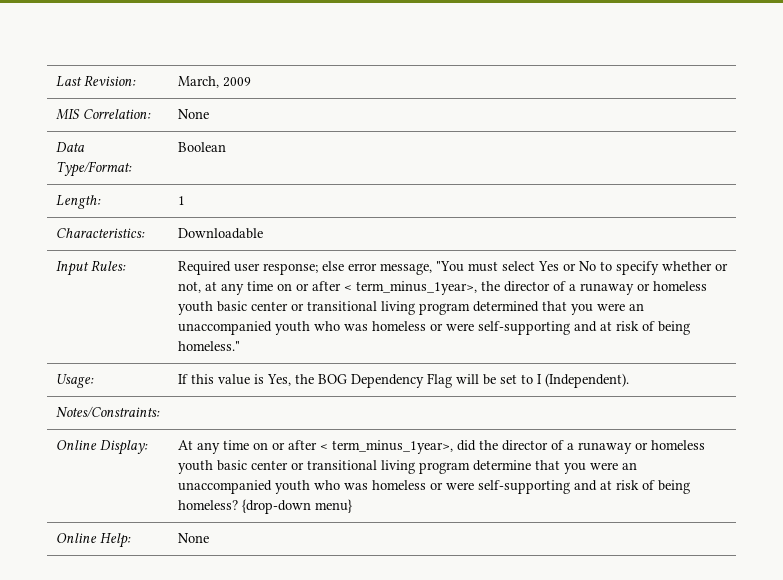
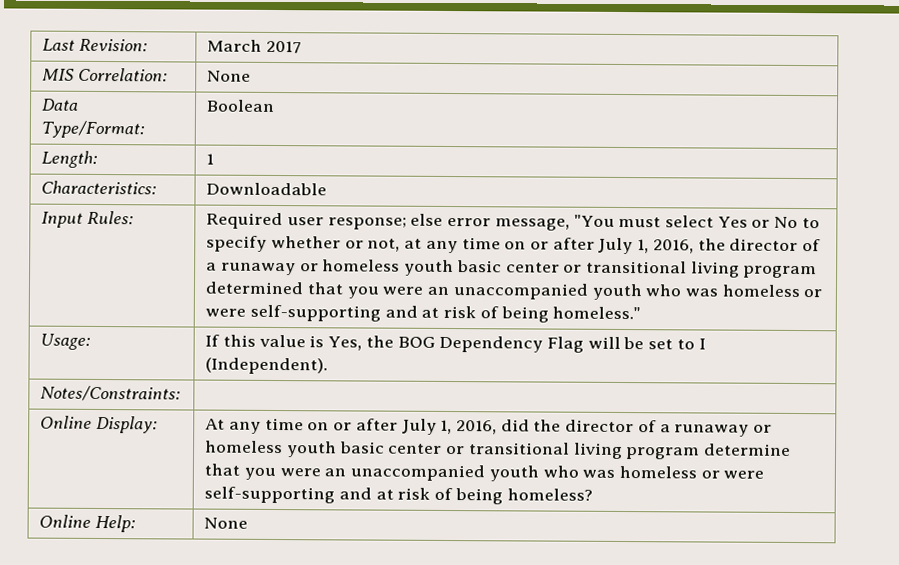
- Last Revision: | March, 2009
+ Last Revision: | March 2017
- Required user response; else error message, "You must select Yes or No to specify whether or not, at any time on or after < term_minus_1year>, the director of a runaway or homeless youth basic center or transitional living program determined that you were an unaccompanied youth who was homeless or were self-supporting and at risk of being homeless."
+ Required user response; else error message, "You must select Yes or No to specify whether or not, at any time on or after July 1, 2016, the director of a runaway or homeless youth basic center or transitional living program determined that you were an unaccompanied youth who was homeless or were self-supporting and at risk of being homeless."
- At any time on or after < term_minus_1year>, did the director of a runaway or homeless youth basic center or transitional living program determine that you were an unaccompanied youth who was homeless or were self-supporting and at risk of being homeless? {drop-down menu}
+ At any time on or after July 1, 2016, did the director of a runaway or homeless youth basic center or transitional living program determine that you were an unaccompanied youth who was homeless or were self-supporting and at risk of being homeless?

